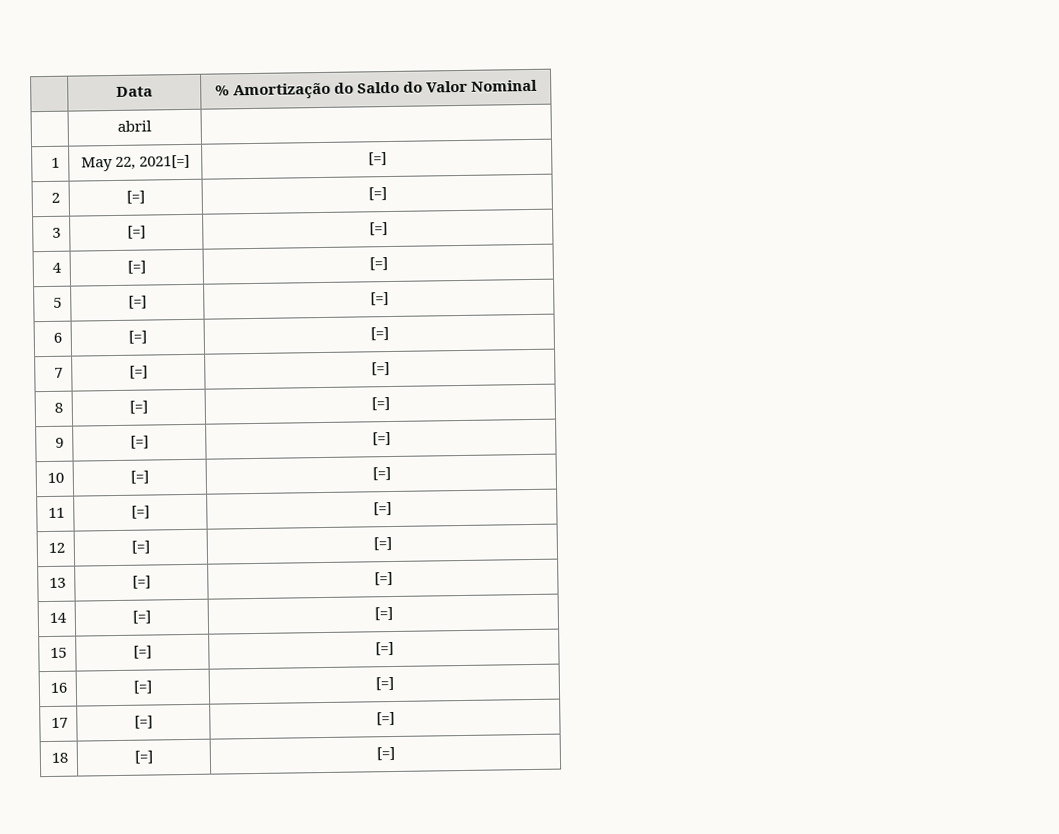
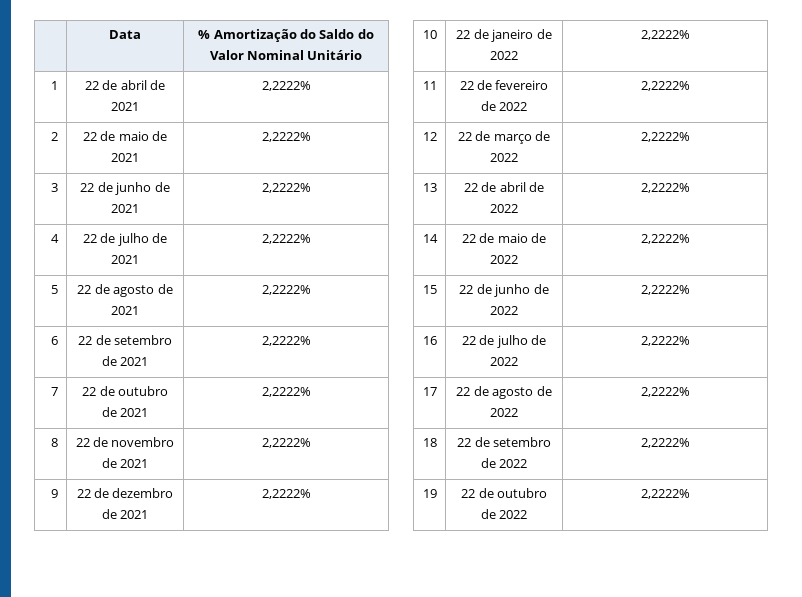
- | Data | % Amortização do Saldo do Valor Nominal
- | abril |
+ | Data | % Amortização do Saldo do Valor Nominal Unitário
- 1 | May 22, 2021[=] | [=]
- 2 | [=] | [=]
- 3 | [=] | [=]
- 4 | [=] | [=]
- 5 | [=] | [=]
- 6 | [=] | [=]
- 7 | [=] | [=]
- 8 | [=] | [=]
- 9 | [=] | [=]
- 10 | [=] | [=]
- 11 | [=] | [=]
- 12 | [=] | [=]
- 13 | [=] | [=]
- 14 | [=] | [=]
- 15 | [=] | [=]
- 16 | [=] | [=]
- 17 | [=] | [=]
- 18 | [=] | [=]
+ 1 | 22 de abril de 2021 | 2,2222%
+ 2 | 22 de maio de 2021 | 2,2222%
+ 3 | 22 de junho de 2021 | 2,2222%
+ 4 | 22 de julho de 2021 | 2,2222%
+ 5 | 22 de agosto de 2021 | 2,2222%
+ 6 | 22 de setembro de 2021 | 2,2222%
+ 7 | 22 de outubro de 2021 | 2,2222%
+ 8 | 22 de novembro de 2021 | 2,2222%
+ 9 | 22 de dezembro de 2021 | 2,2222%
+ 10 | 22 de janeiro de 2022 | 2,2222%
+ 11 | 22 de fevereiro de 2022 | 2,2222%
+ 12 | 22 de março de 2022 | 2,2222%
+ 13 | 22 de abril de 2022 | 2,2222%
+ 14 | 22 de maio de 2022 | 2,2222%
+ 15 | 22 de junho de 2022 | 2,2222%
+ 16 | 22 de julho de 2022 | 2,2222%
+ 17 | 22 de agosto de 2022 | 2,2222%
+ 18 | 22 de setembro de 2022 | 2,2222%
+ 19 | 22 de outubro de 2022 | 2,2222%

